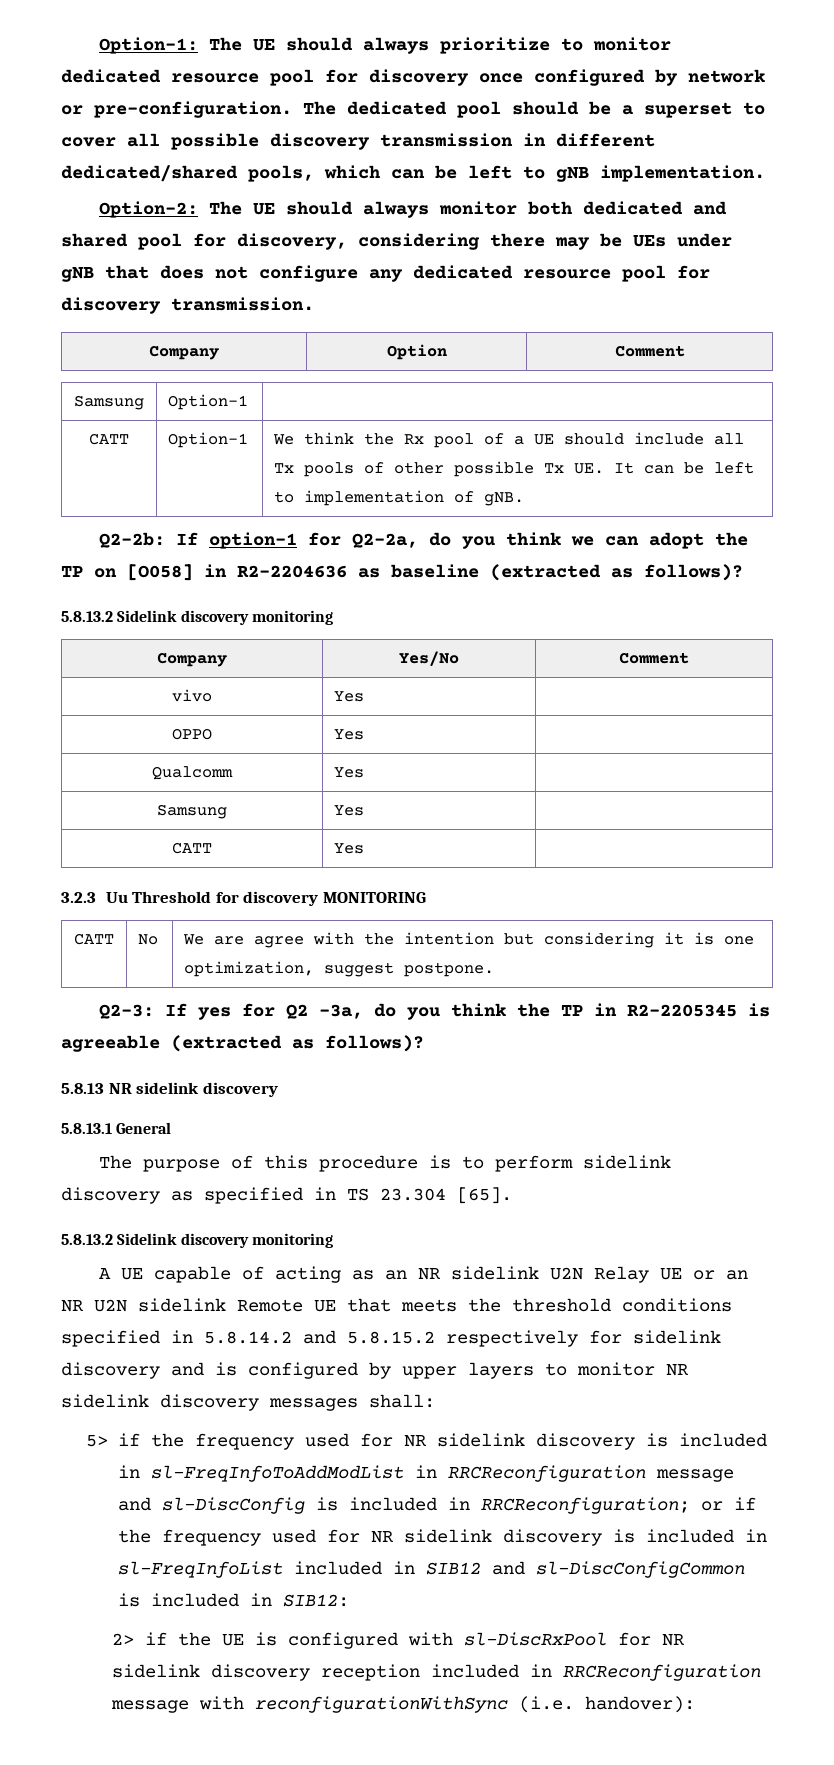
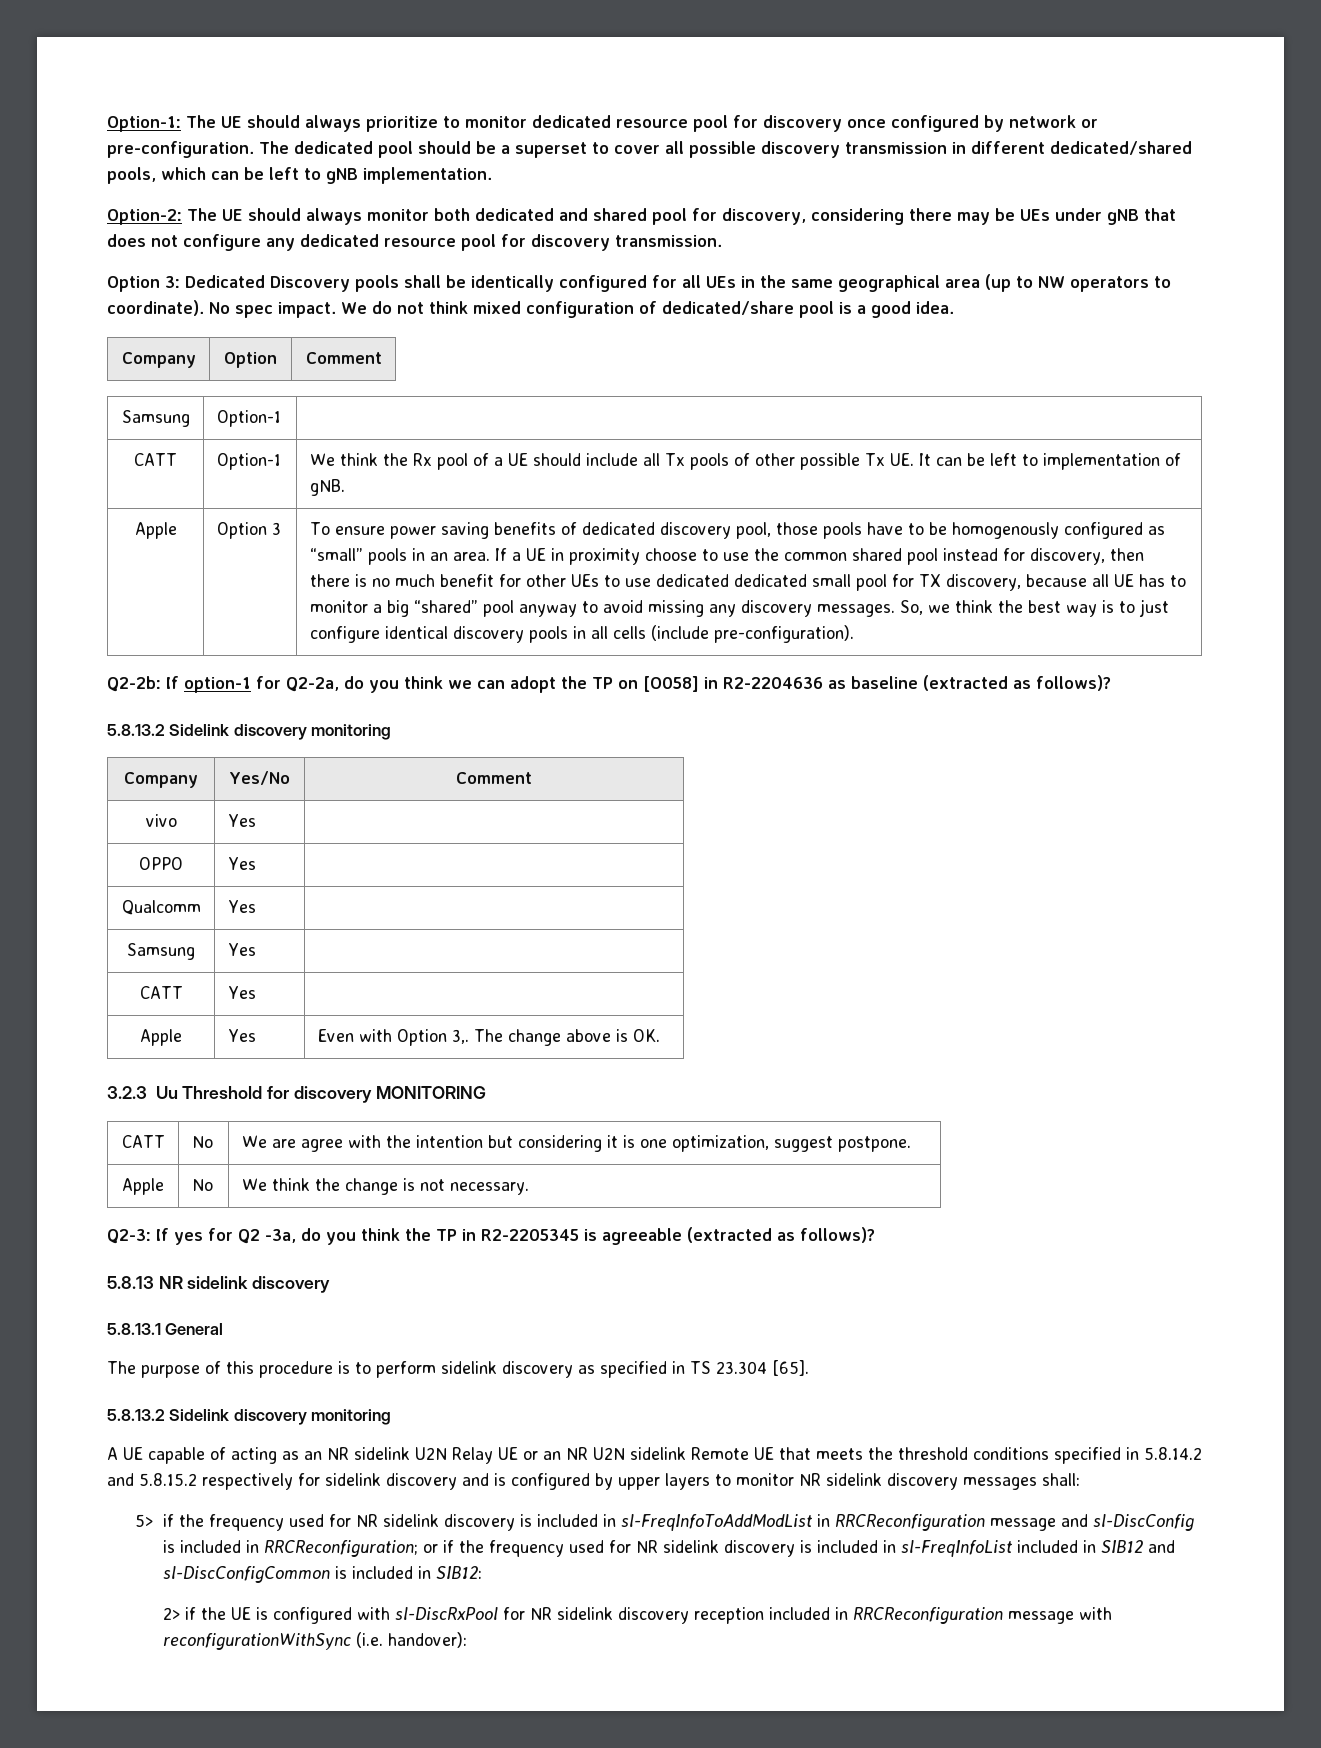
+ Option 3: Dedicated Discovery pools shall be identically configured for all UEs in the same geographical area (up to NW operators to coordinate). No spec impact. We do not think mixed configuration of dedicated/share pool is a good idea.
+ Apple | Option 3 | To ensure power saving benefits of dedicated discovery pool, those pools have to be homogenously configured as “small” pools in an area. If a UE in proximity choose to use the common shared pool instead for discovery, then there is no much benefit for other UEs to use dedicated dedicated small pool for TX discovery, because all UE has to monitor a big “shared” pool anyway to avoid missing any discovery messages. So, we think the best way is to just configure identical discovery pools in all cells (include pre-configuration).
+ Apple | Yes | Even with Option 3,. The change above is OK.
+ Apple | No | We think the change is not necessary.

